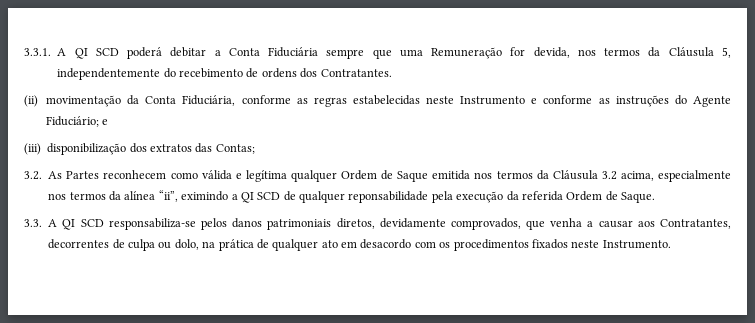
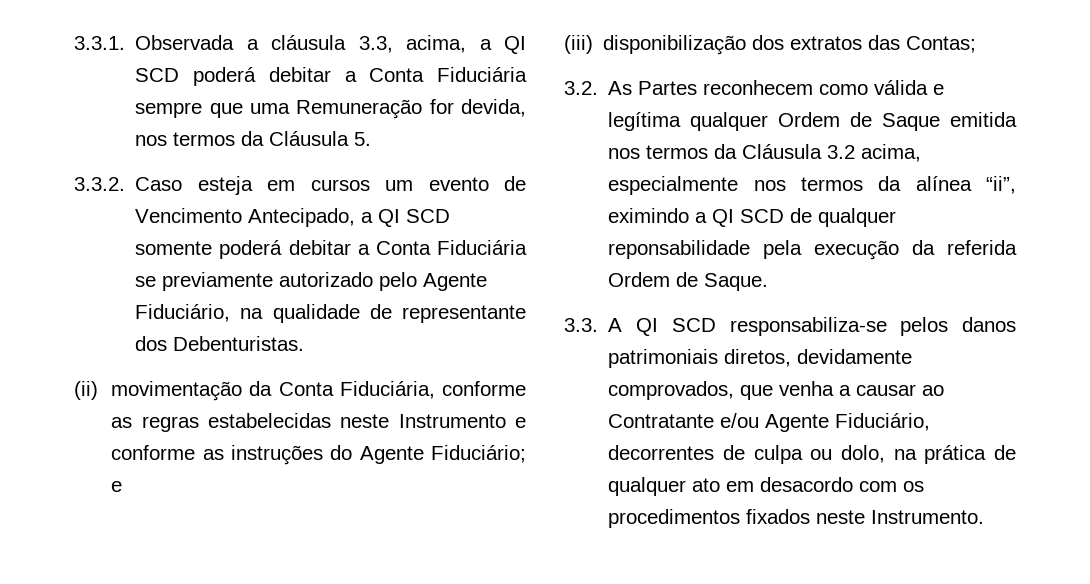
- 3.3.1. A QI SCD poderá debitar a Conta Fiduciária sempre que uma Remuneração for devida, nos termos da Cláusula 5, independentemente do recebimento de ordens dos Contratantes.
+ 3.3.1. Observada a cláusula 3.3, acima, a QI SCD poderá debitar a Conta Fiduciária sempre que uma Remuneração for devida, nos termos da Cláusula 5.
+ 3.3.2. Caso esteja em cursos um evento de Vencimento Antecipado, a QI SCD somente poderá debitar a Conta Fiduciária se previamente autorizado pelo Agente Fiduciário, na qualidade de representante dos Debenturistas.
- 3.3. A QI SCD responsabiliza-se pelos danos patrimoniais diretos, devidamente comprovados, que venha a causar aos Contratantes, decorrentes de culpa ou dolo, na prática de qualquer ato em desacordo com os procedimentos fixados neste Instrumento.
+ 3.3. A QI SCD responsabiliza-se pelos danos patrimoniais diretos, devidamente comprovados, que venha a causar ao Contratante e/ou Agente Fiduciário, decorrentes de culpa ou dolo, na prática de qualquer ato em desacordo com os procedimentos fixados neste Instrumento.

